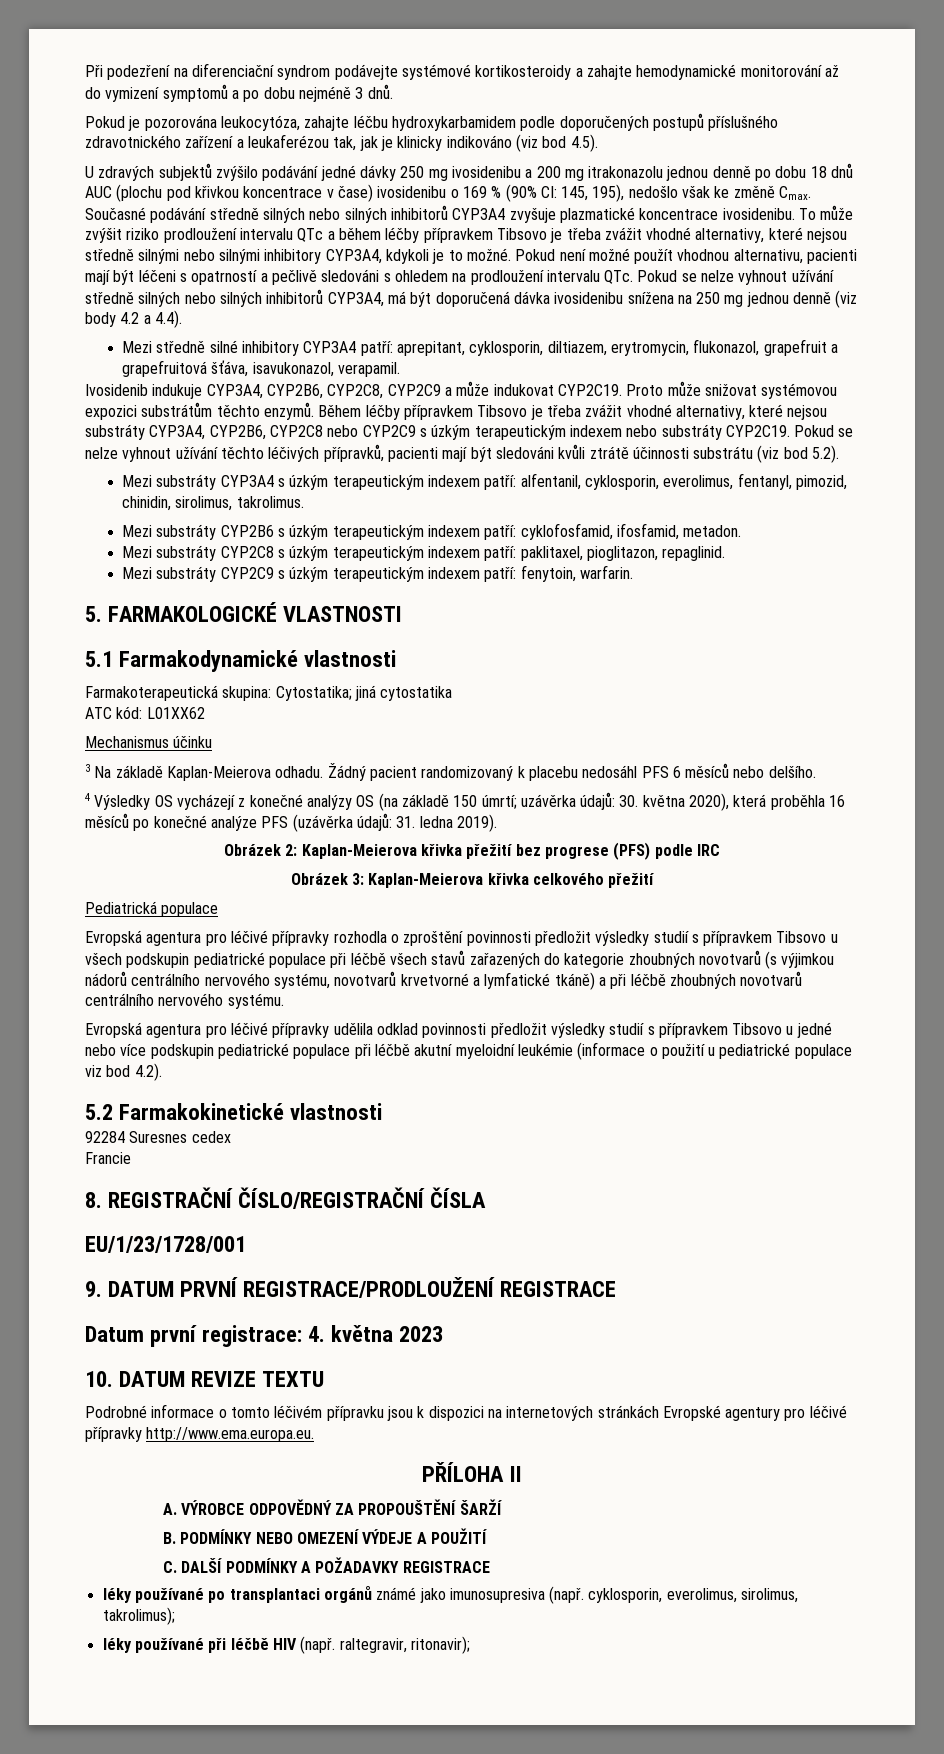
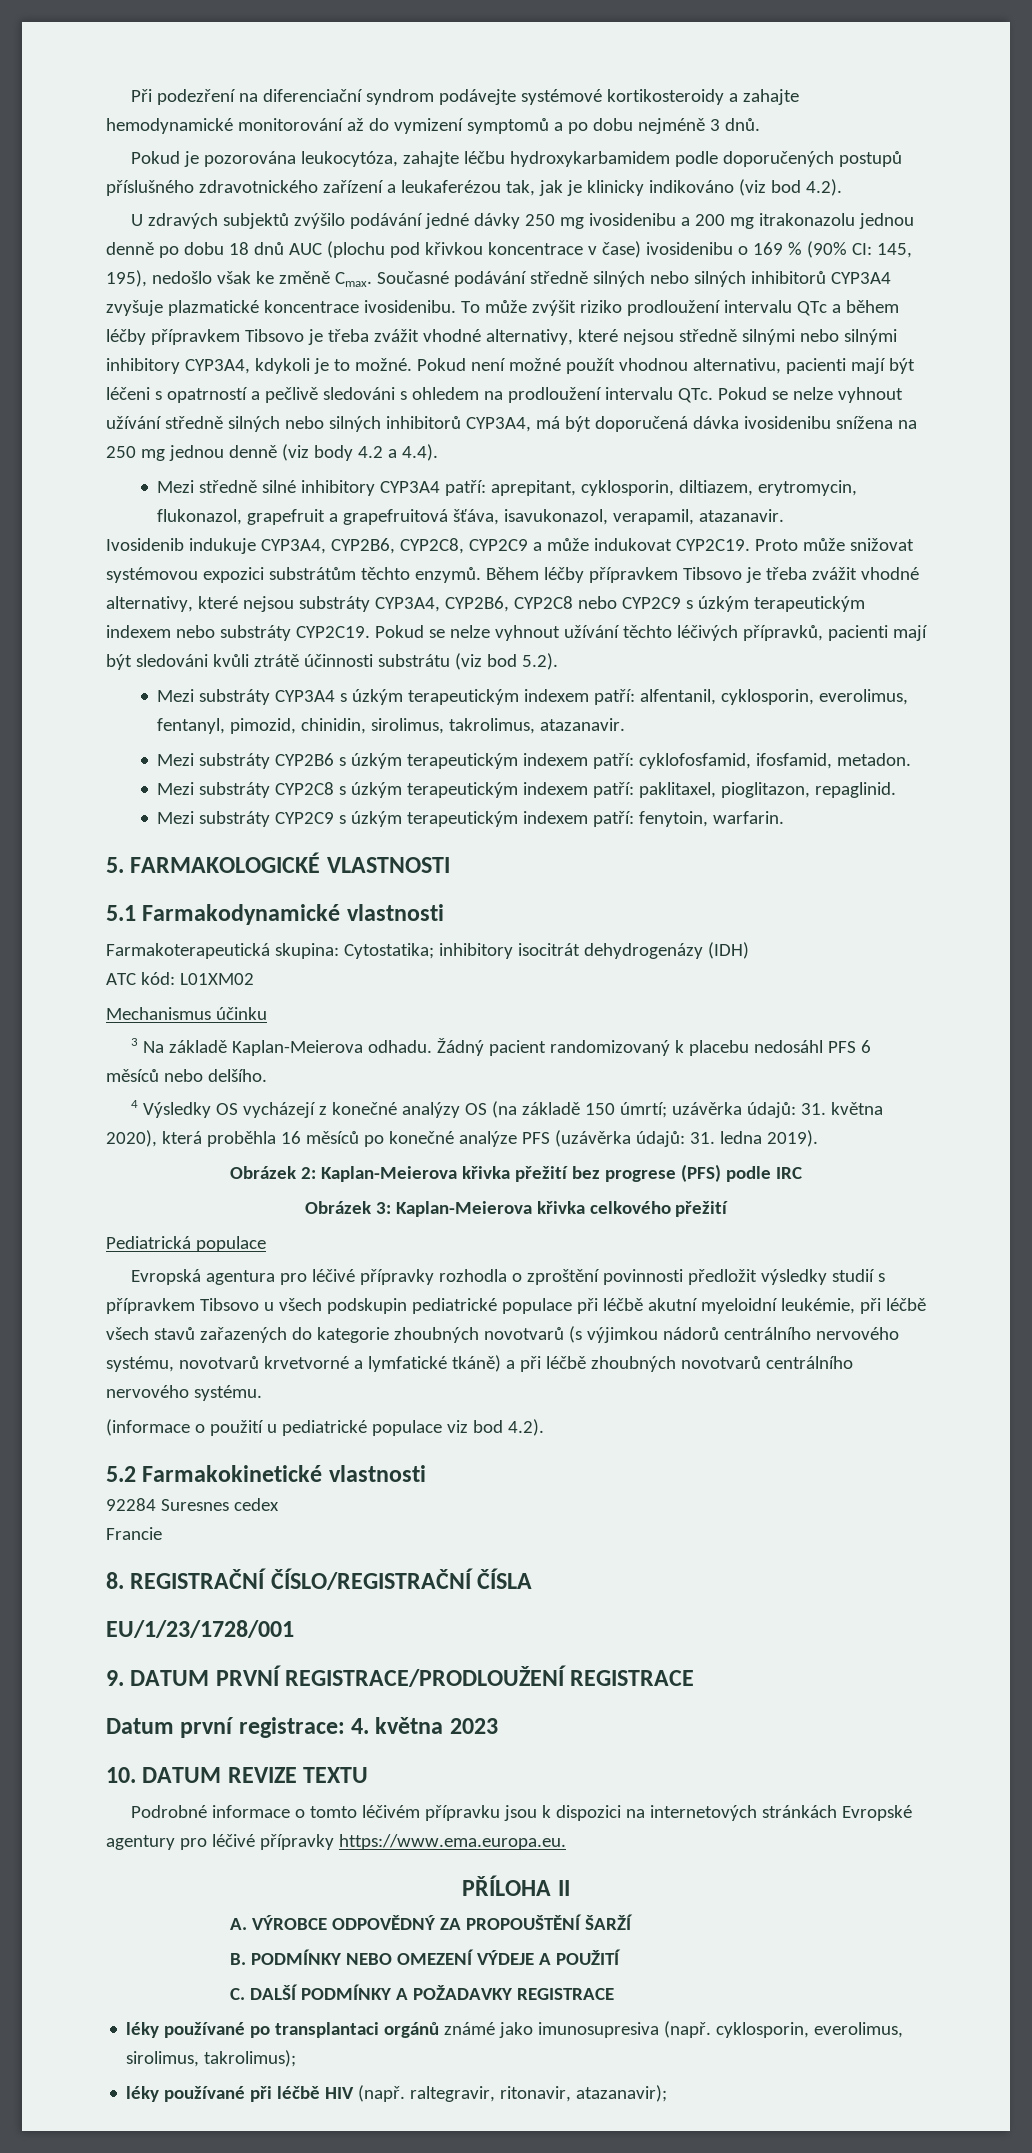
- Pokud je pozorována leukocytóza, zahajte léčbu hydroxykarbamidem podle doporučených postupů příslušného zdravotnického zařízení a leukaferézou tak, jak je klinicky indikováno (viz bod 4.5).
+ Pokud je pozorována leukocytóza, zahajte léčbu hydroxykarbamidem podle doporučených postupů příslušného zdravotnického zařízení a leukaferézou tak, jak je klinicky indikováno (viz bod 4.2).
- Mezi středně silné inhibitory CYP3A4 patří: aprepitant, cyklosporin, diltiazem, erytromycin, flukonazol, grapefruit a grapefruitová šťáva, isavukonazol, verapamil.
+ Mezi středně silné inhibitory CYP3A4 patří: aprepitant, cyklosporin, diltiazem, erytromycin, flukonazol, grapefruit a grapefruitová šťáva, isavukonazol, verapamil, atazanavir.
- Mezi substráty CYP3A4 s úzkým terapeutickým indexem patří: alfentanil, cyklosporin, everolimus, fentanyl, pimozid, chinidin, sirolimus, takrolimus.
+ Mezi substráty CYP3A4 s úzkým terapeutickým indexem patří: alfentanil, cyklosporin, everolimus, fentanyl, pimozid, chinidin, sirolimus, takrolimus, atazanavir.
- Farmakoterapeutická skupina: Cytostatika; jiná cytostatika
+ Farmakoterapeutická skupina: Cytostatika; inhibitory isocitrát dehydrogenázy (IDH)
- ATC kód: L01XX62
+ ATC kód: L01XM02
- 4 Výsledky OS vycházejí z konečné analýzy OS (na základě 150 úmrtí; uzávěrka údajů: 30. května 2020), která proběhla 16 měsíců po konečné analýze PFS (uzávěrka údajů: 31. ledna 2019).
+ 4 Výsledky OS vycházejí z konečné analýzy OS (na základě 150 úmrtí; uzávěrka údajů: 31. května 2020), která proběhla 16 měsíců po konečné analýze PFS (uzávěrka údajů: 31. ledna 2019).
- Evropská agentura pro léčivé přípravky rozhodla o zproštění povinnosti předložit výsledky studií s přípravkem Tibsovo u všech podskupin pediatrické populace při léčbě všech stavů zařazených do kategorie zhoubných novotvarů (s výjimkou nádorů centrálního nervového systému, novotvarů krvetvorné a lymfatické tkáně) a při léčbě zhoubných novotvarů centrálního nervového systému.
+ Evropská agentura pro léčivé přípravky rozhodla o zproštění povinnosti předložit výsledky studií s přípravkem Tibsovo u všech podskupin pediatrické populace při léčbě akutní myeloidní leukémie, při léčbě všech stavů zařazených do kategorie zhoubných novotvarů (s výjimkou nádorů centrálního nervového systému, novotvarů krvetvorné a lymfatické tkáně) a při léčbě zhoubných novotvarů centrálního nervového systému.
- Evropská agentura pro léčivé přípravky udělila odklad povinnosti předložit výsledky studií s přípravkem Tibsovo u jedné nebo více podskupin pediatrické populace při léčbě akutní myeloidní leukémie (informace o použití u pediatrické populace viz bod 4.2).
+ (informace o použití u pediatrické populace viz bod 4.2).
- Podrobné informace o tomto léčivém přípravku jsou k dispozici na internetových stránkách Evropské agentury pro léčivé přípravky http://www.ema.europa.eu.
+ Podrobné informace o tomto léčivém přípravku jsou k dispozici na internetových stránkách Evropské agentury pro léčivé přípravky https://www.ema.europa.eu.
- léky používané při léčbě HIV (např. raltegravir, ritonavir);
+ léky používané při léčbě HIV (např. raltegravir, ritonavir, atazanavir);

